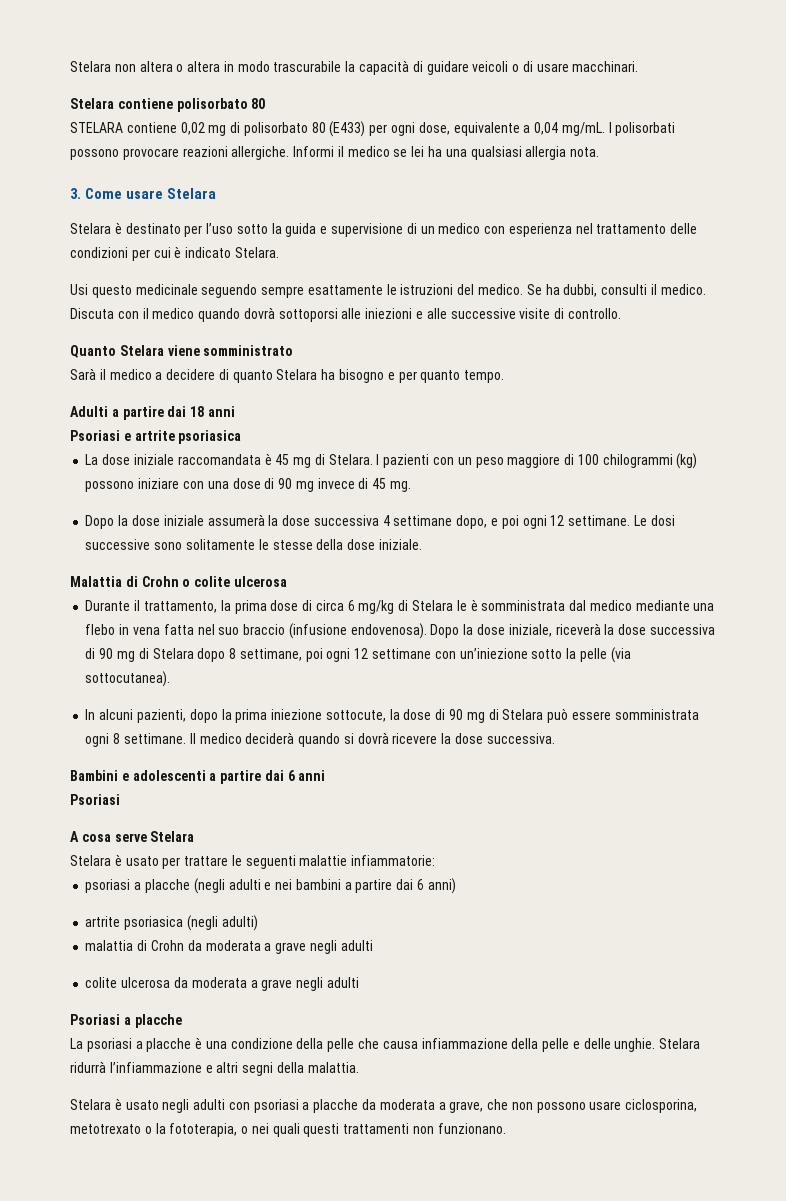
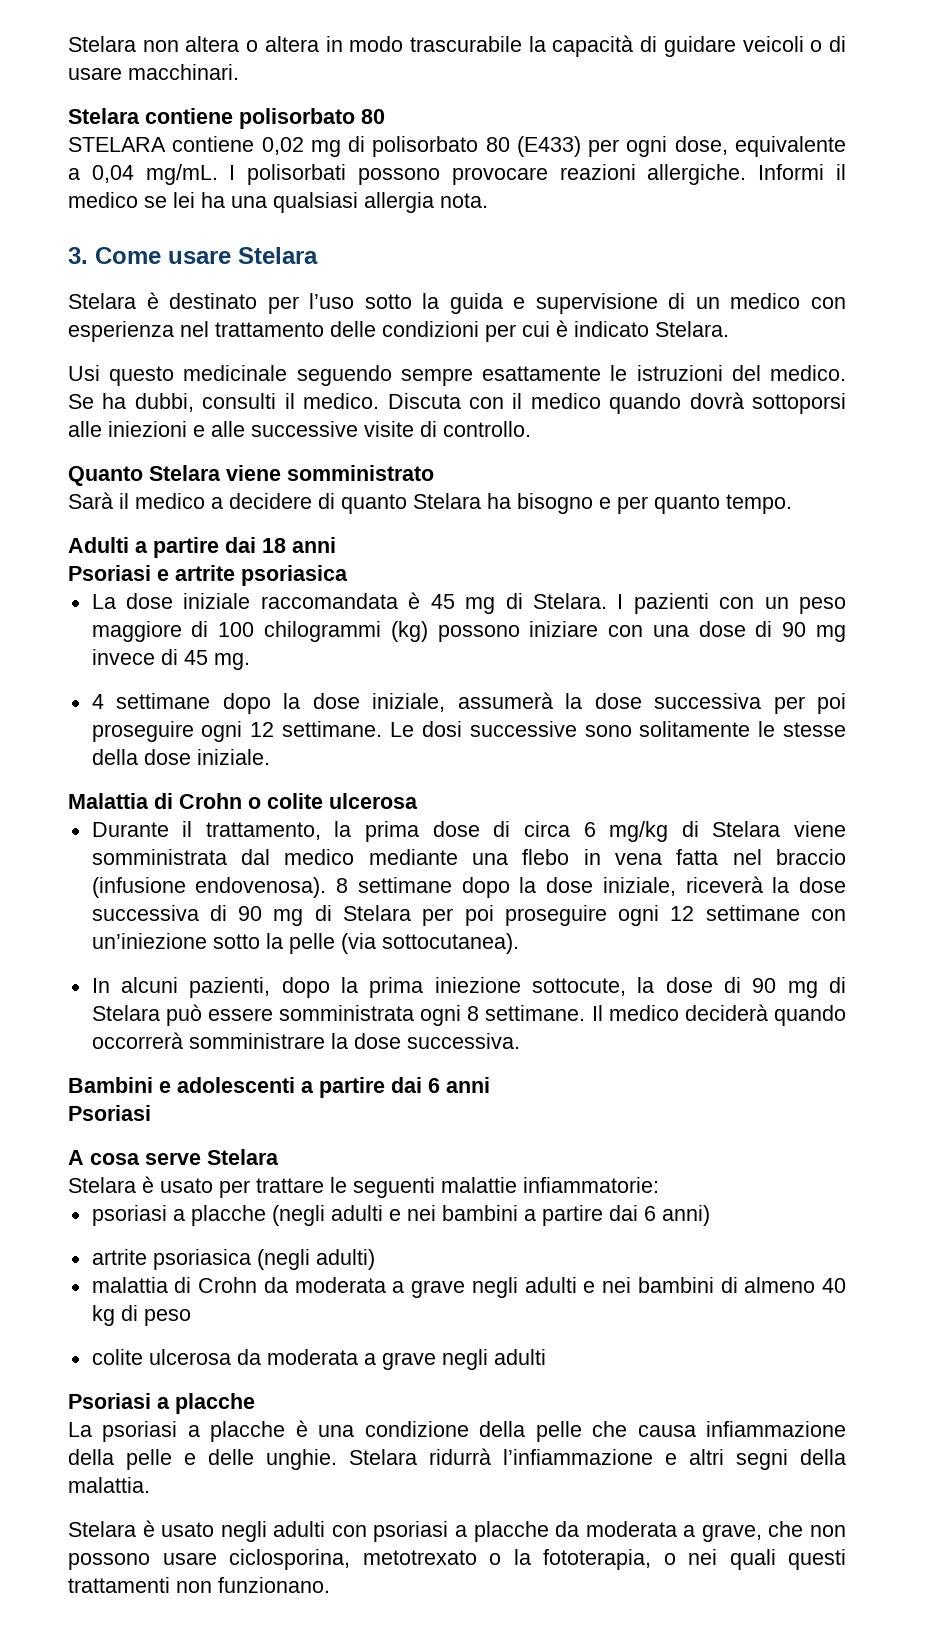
- Dopo la dose iniziale assumerà la dose successiva 4 settimane dopo, e poi ogni 12 settimane.
+ 4 settimane dopo la dose iniziale, assumerà la dose successiva per poi proseguire ogni 12 settimane.
- Durante il trattamento, la prima dose di circa 6 mg/kg di Stelara le è somministrata dal medico mediante una flebo in vena fatta nel suo braccio (infusione endovenosa).
+ Durante il trattamento, la prima dose di circa 6 mg/kg di Stelara viene somministrata dal medico mediante una flebo in vena fatta nel braccio (infusione endovenosa).
- Dopo la dose iniziale, riceverà la dose successiva di 90 mg di Stelara dopo 8 settimane, poi ogni 12 settimane con un’iniezione sotto la pelle (via sottocutanea).
+ 8 settimane dopo la dose iniziale, riceverà la dose successiva di 90 mg di Stelara per poi proseguire ogni 12 settimane con un’iniezione sotto la pelle (via sottocutanea).
- Il medico deciderà quando si dovrà ricevere la dose successiva.
+ Il medico deciderà quando occorrerà somministrare la dose successiva.
- malattia di Crohn da moderata a grave negli adulti
+ malattia di Crohn da moderata a grave negli adulti e nei bambini di almeno 40 kg di peso

